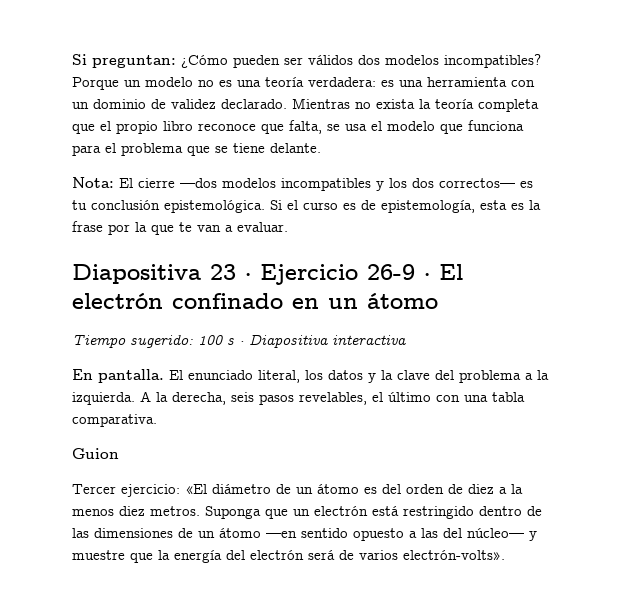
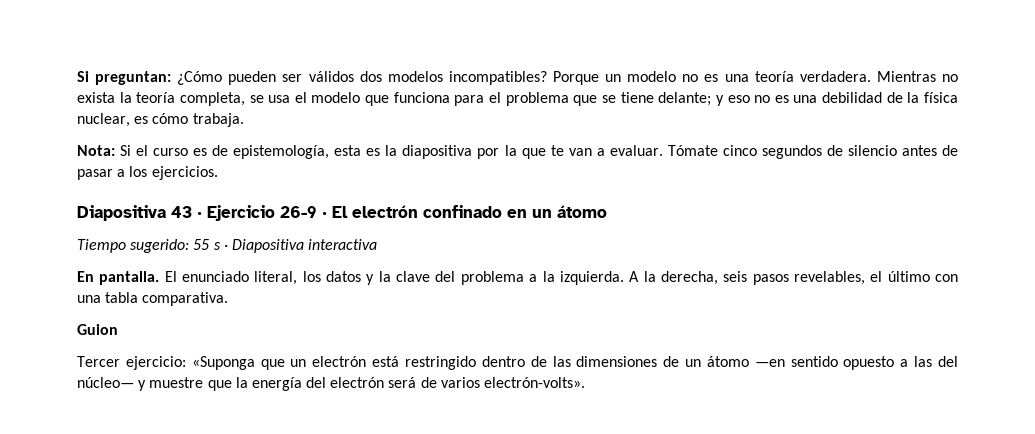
- Porque un modelo no es una teoría verdadera: es una herramienta con un dominio de validez declarado.
+ Porque un modelo no es una teoría verdadera.
- Mientras no exista la teoría completa que el propio libro reconoce que falta, se usa el modelo que funciona para el problema que se tiene delante.
- Nota: El cierre —dos modelos incompatibles y los dos correctos— es tu conclusión epistemológica. Si el curso es de epistemología, esta es la frase por la que te van a evaluar.
- Diapositiva 23 · Ejercicio 26-9 · El electrón confinado en un átomo
+ Mientras no exista la teoría completa, se usa el modelo que funciona para el problema que se tiene delante; y eso no es una debilidad de la física nuclear, es cómo trabaja.
+ Nota: Si el curso es de epistemología, esta es la diapositiva por la que te van a evaluar. Tómate cinco segundos de silencio antes de pasar a los ejercicios.
+ Diapositiva 43 · Ejercicio 26-9 · El electrón confinado en un átomo
- Tiempo sugerido: 100 s · Diapositiva interactiva
+ Tiempo sugerido: 55 s · Diapositiva interactiva
- Tercer ejercicio: «El diámetro de un átomo es del orden de diez a la menos diez metros. Suponga que un electrón está restringido dentro de las dimensiones de un átomo —en sentido opuesto a las del núcleo— y muestre que la energía del electrón será de varios electrón-volts».
+ Tercer ejercicio: «Suponga que un electrón está restringido dentro de las dimensiones de un átomo —en sentido opuesto a las del núcleo— y muestre que la energía del electrón será de varios electrón-volts».

